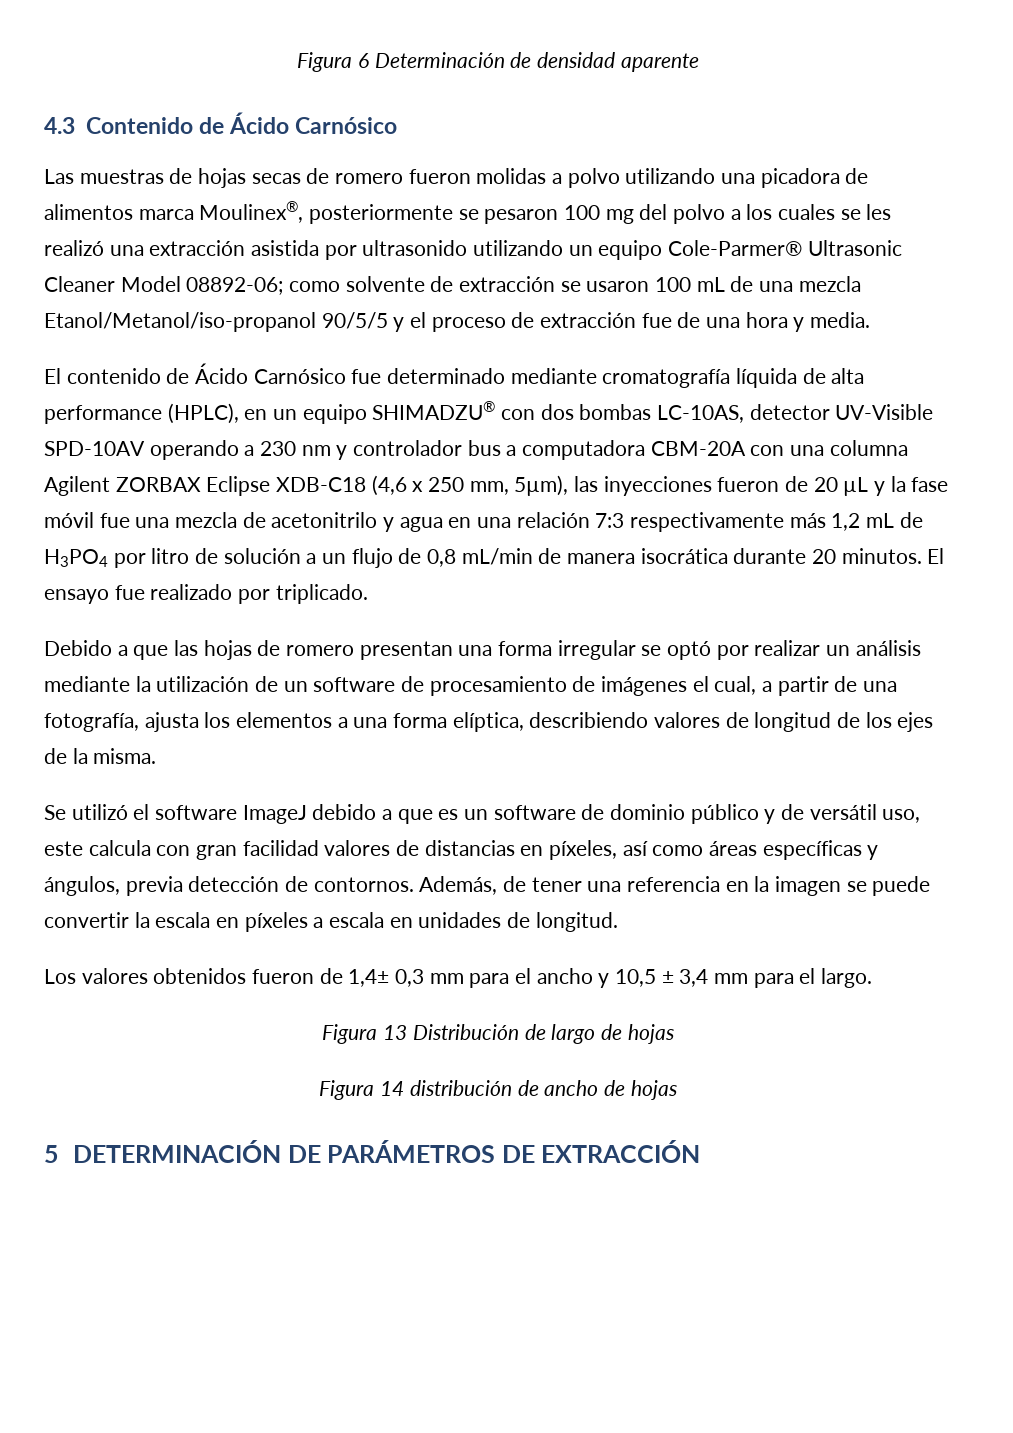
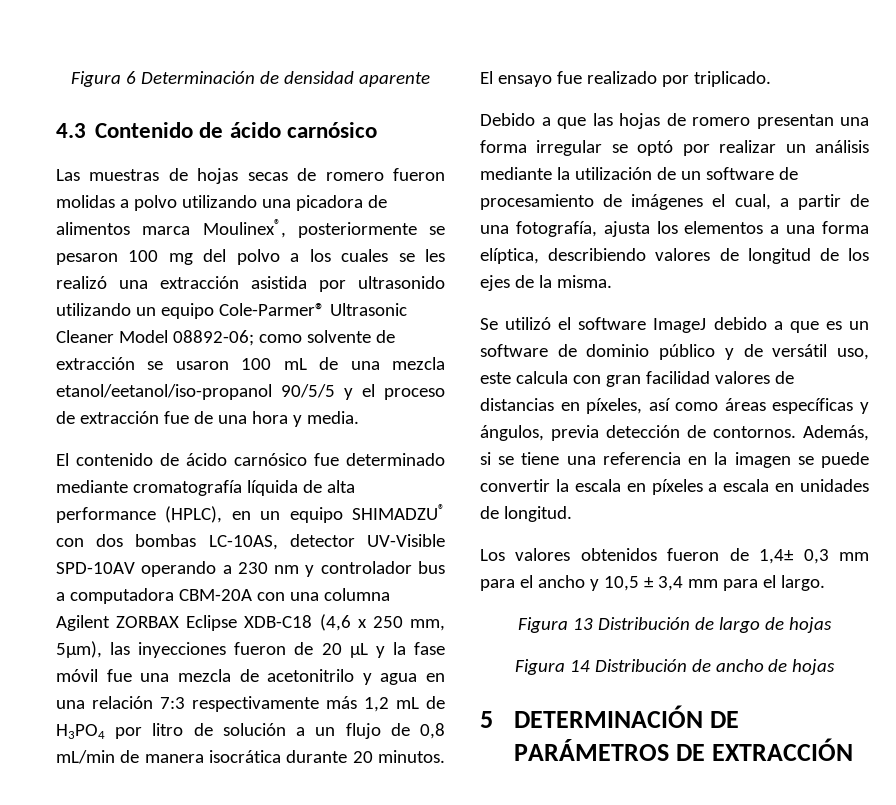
- 4.3 Contenido de Ácido Carnósico
+ 4.3 Contenido de ácido carnósico
- como solvente de extracción se usaron 100 mL de una mezcla Etanol/Metanol/iso-propanol 90/5/5 y el proceso de extracción fue de una hora y media.
+ como solvente de extracción se usaron 100 mL de una mezcla etanol/eetanol/iso-propanol 90/5/5 y el proceso de extracción fue de una hora y media.
- El contenido de Ácido Carnósico fue determinado mediante cromatografía líquida de alta performance (HPLC), en un equipo SHIMADZU® con dos bombas LC-10AS, detector UV-Visible SPD-10AV operando a 230 nm y controlador bus a computadora CBM-20A con una columna Agilent ZORBAX Eclipse XDB-C18 (4,6 x 250 mm, 5µm), las inyecciones fueron de 20 µL y la fase móvil fue una mezcla de acetonitrilo y agua en una relación 7:3 respectivamente más 1,2 mL de H3PO4 por litro de solución a un flujo de 0,8 mL/min de manera isocrática durante 20 minutos.
+ El contenido de ácido carnósico fue determinado mediante cromatografía líquida de alta performance (HPLC), en un equipo SHIMADZU® con dos bombas LC-10AS, detector UV-Visible SPD-10AV operando a 230 nm y controlador bus a computadora CBM-20A con una columna Agilent ZORBAX Eclipse XDB-C18 (4,6 x 250 mm, 5µm), las inyecciones fueron de 20 µL y la fase móvil fue una mezcla de acetonitrilo y agua en una relación 7:3 respectivamente más 1,2 mL de H3PO4 por litro de solución a un flujo de 0,8 mL/min de manera isocrática durante 20 minutos.
- Además, de tener una referencia en la imagen se puede convertir la escala en píxeles a escala en unidades de longitud.
+ Además, si se tiene una referencia en la imagen se puede convertir la escala en píxeles a escala en unidades de longitud.
- Figura 14 distribución de ancho de hojas
+ Figura 14 Distribución de ancho de hojas

